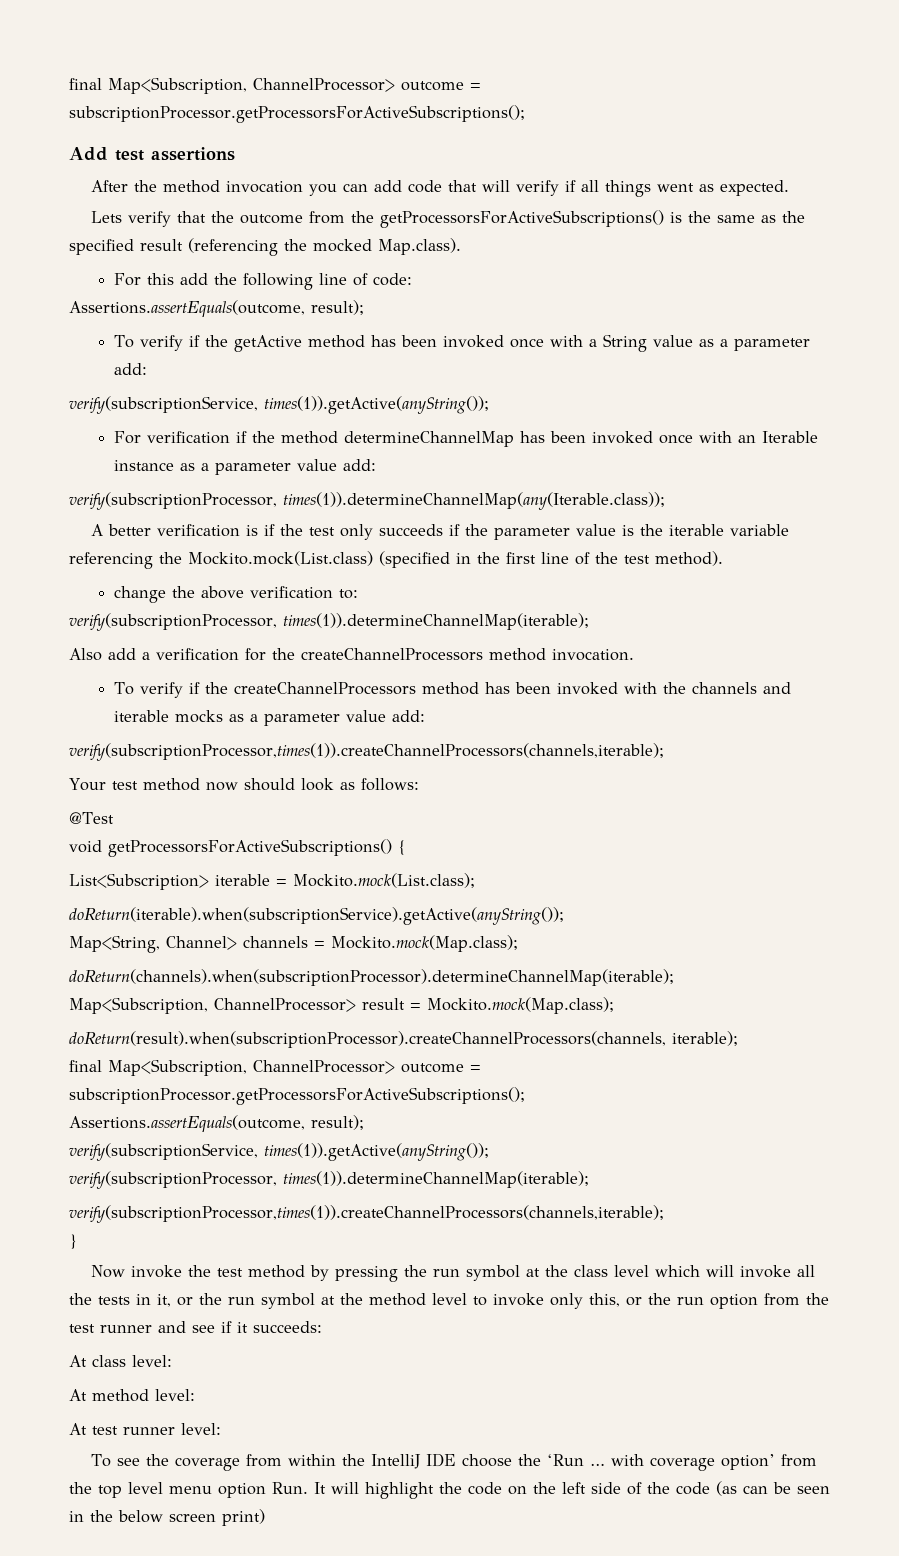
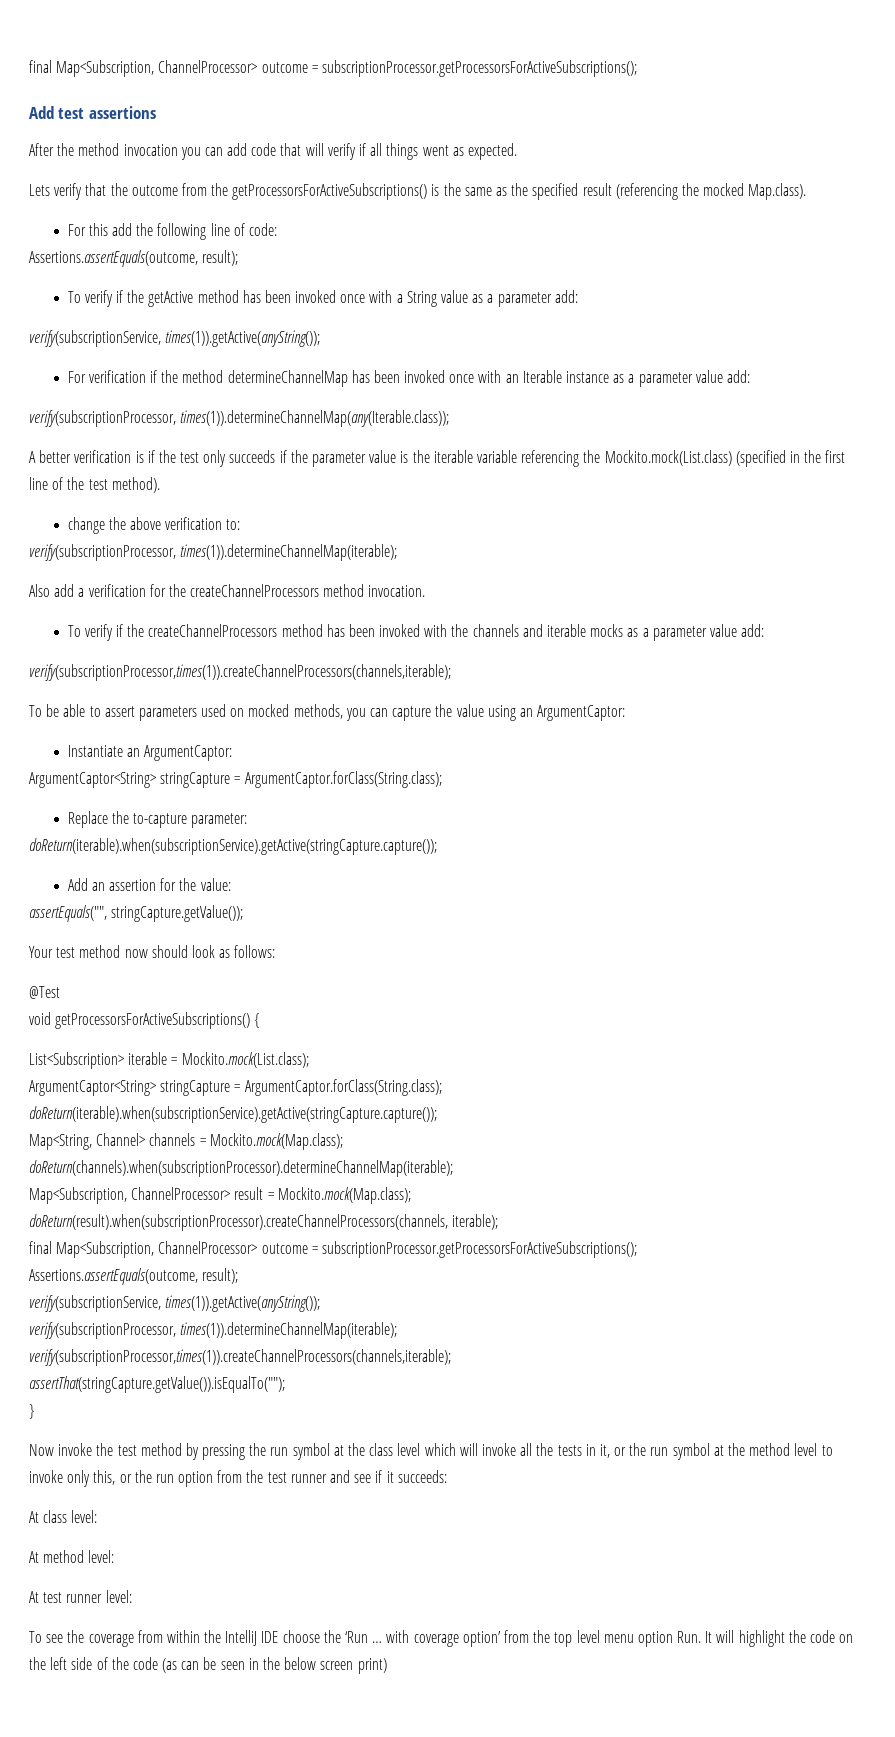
+ To be able to assert parameters used on mocked methods, you can capture the value using an ArgumentCaptor:
+ Instantiate an ArgumentCaptor:
+ ArgumentCaptor<String> stringCapture = ArgumentCaptor.forClass(String.class);
+ Replace the to-capture parameter:
+ doReturn(iterable).when(subscriptionService).getActive(stringCapture.capture());
+ Add an assertion for the value:
+ assertEquals("", stringCapture.getValue());
  List<Subscription> iterable = Mockito.mock(List.class);
- doReturn(iterable).when(subscriptionService).getActive(anyString());
+ ArgumentCaptor<String> stringCapture = ArgumentCaptor.forClass(String.class);
+ doReturn(iterable).when(subscriptionService).getActive(stringCapture.capture());
+ assertThat(stringCapture.getValue()).isEqualTo("");

